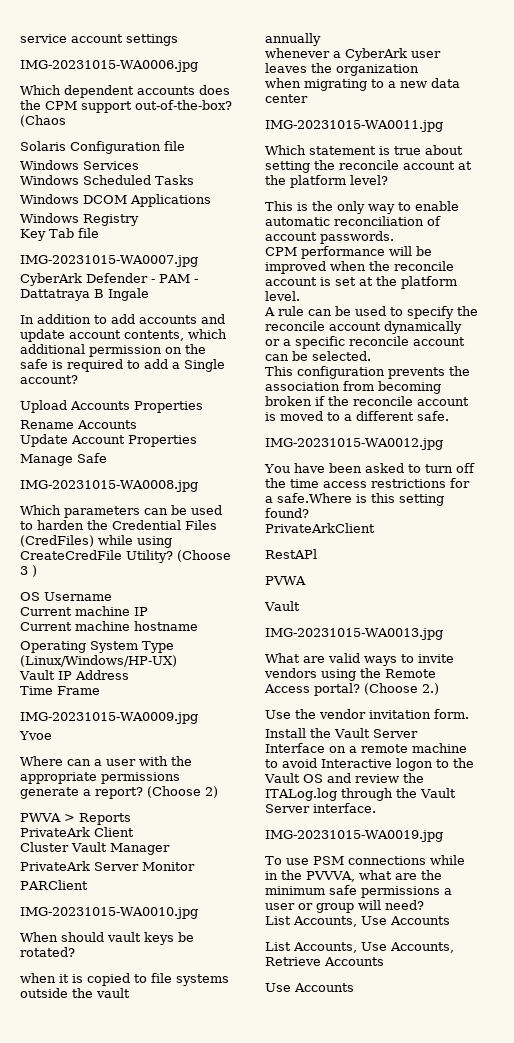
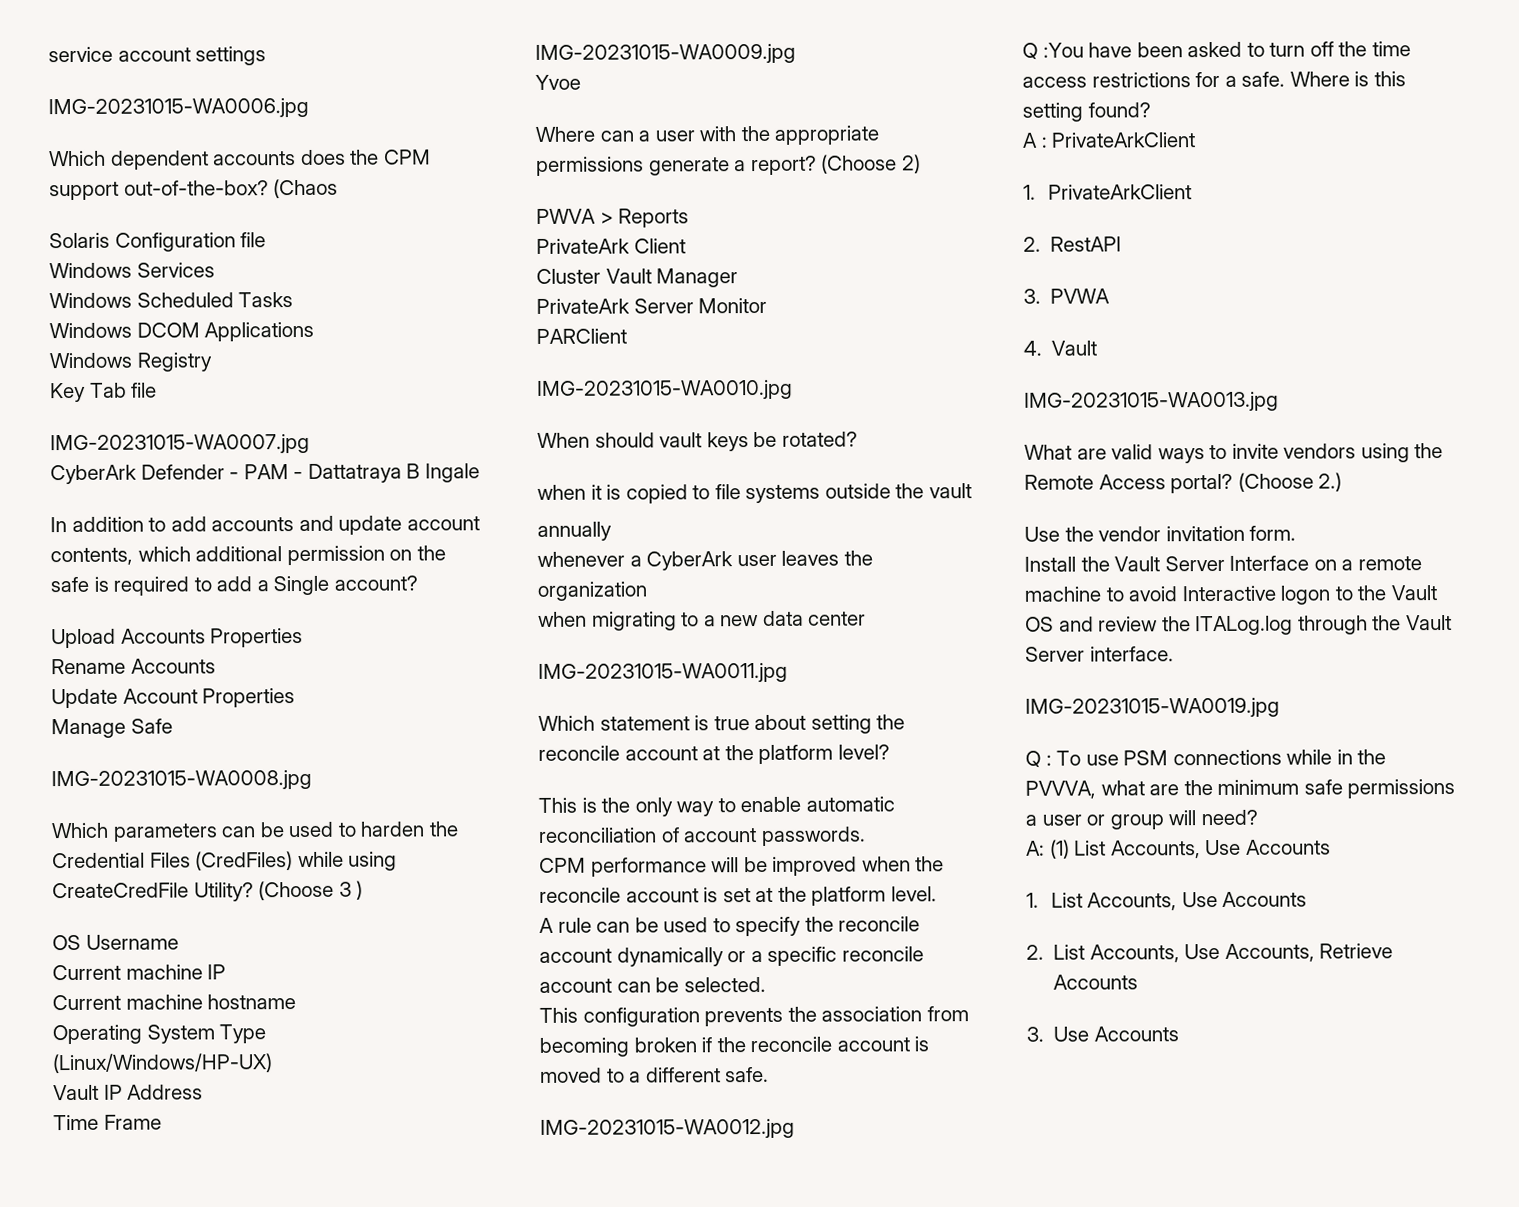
- You have been asked to turn off the time access restrictions for a safe.Where is this setting found?
+ Q :You have been asked to turn off the time access restrictions for a safe. Where is this setting found?
- PrivateArkClient
- RestAPl
+ A : PrivateArkClient
+ 1. PrivateArkClient
+ 2. RestAPl
- PVWA
- Vault
+ 3. PVWA
+ 4. Vault
- To use PSM connections while in the PVVVA, what are the minimum safe permissions a user or group will need?
+ Q : To use PSM connections while in the PVVVA, what are the minimum safe permissions a user or group will need?
- List Accounts, Use Accounts
- List Accounts, Use Accounts, Retrieve Accounts
- Use Accounts
+ A: (1) List Accounts, Use Accounts
+ 1. List Accounts, Use Accounts
+ 2. List Accounts, Use Accounts, Retrieve Accounts
+ 3. Use Accounts

